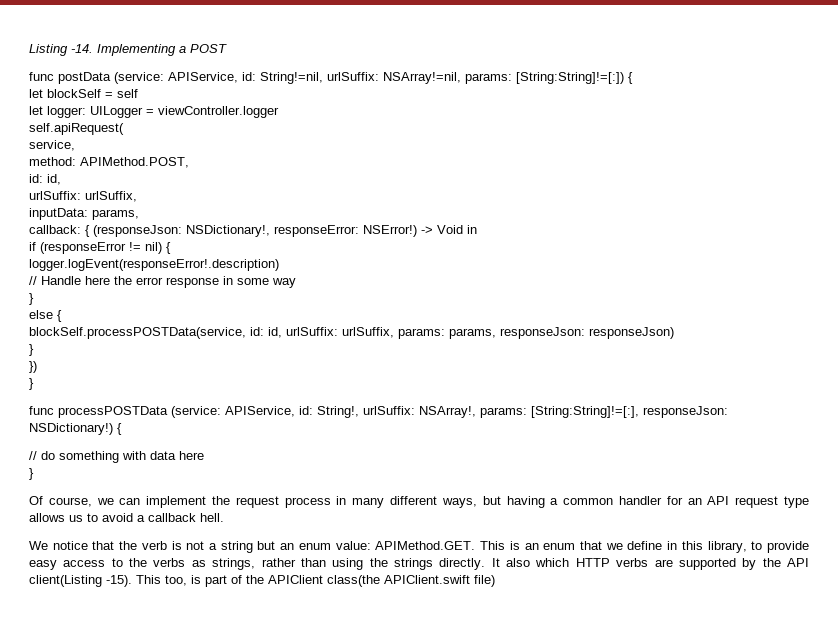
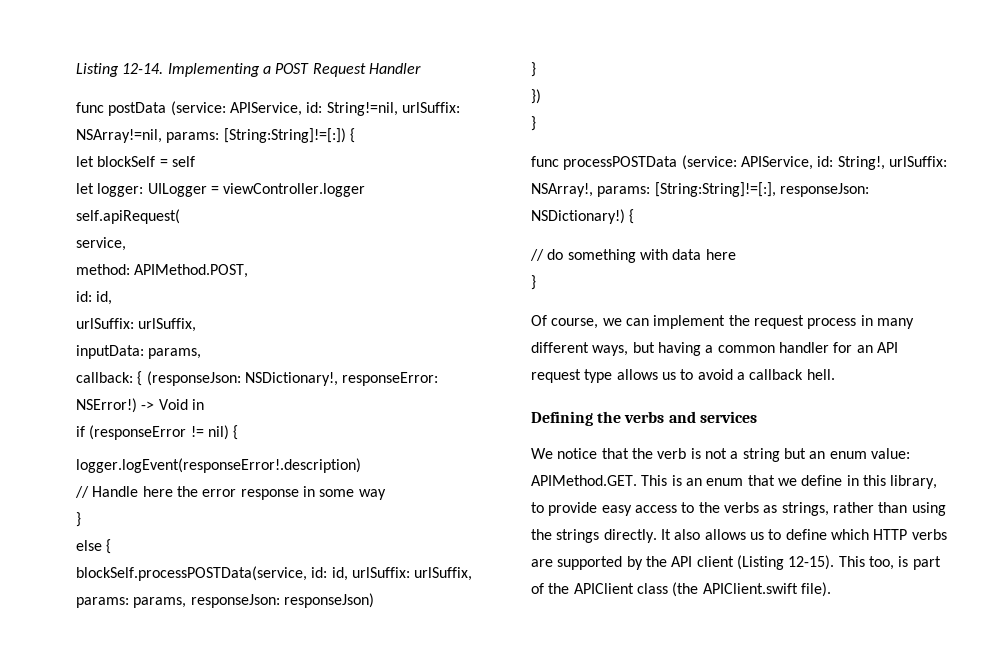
- Listing -14.
+ Listing 12-14.
- Implementing a POST
+ Implementing a POST Request Handler
+ Defining the verbs and services
- It also which HTTP verbs are supported by the API client(Listing -15).
+ It also allows us to define which HTTP verbs are supported by the API client (Listing 12-15).
- This too, is part of the APIClient class(the APIClient.swift file)
+ This too, is part of the APIClient class (the APIClient.swift file).

